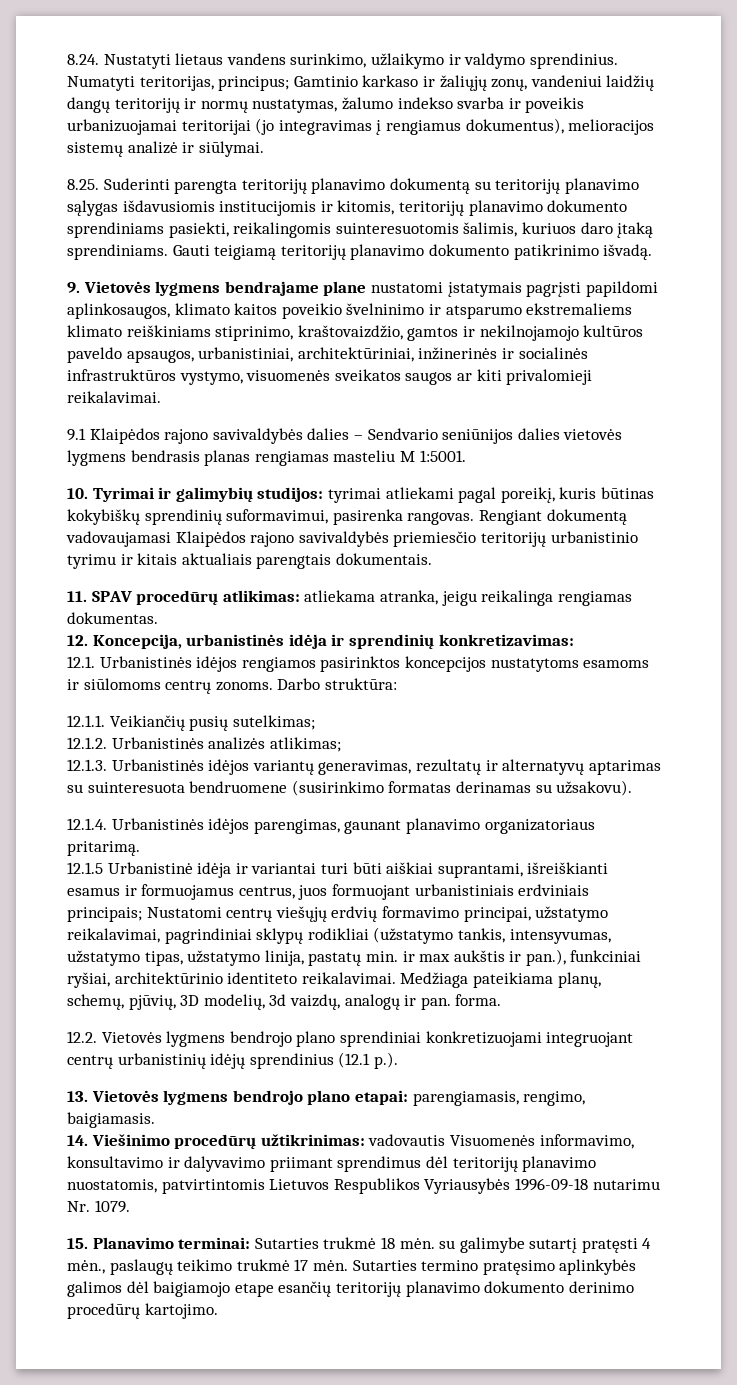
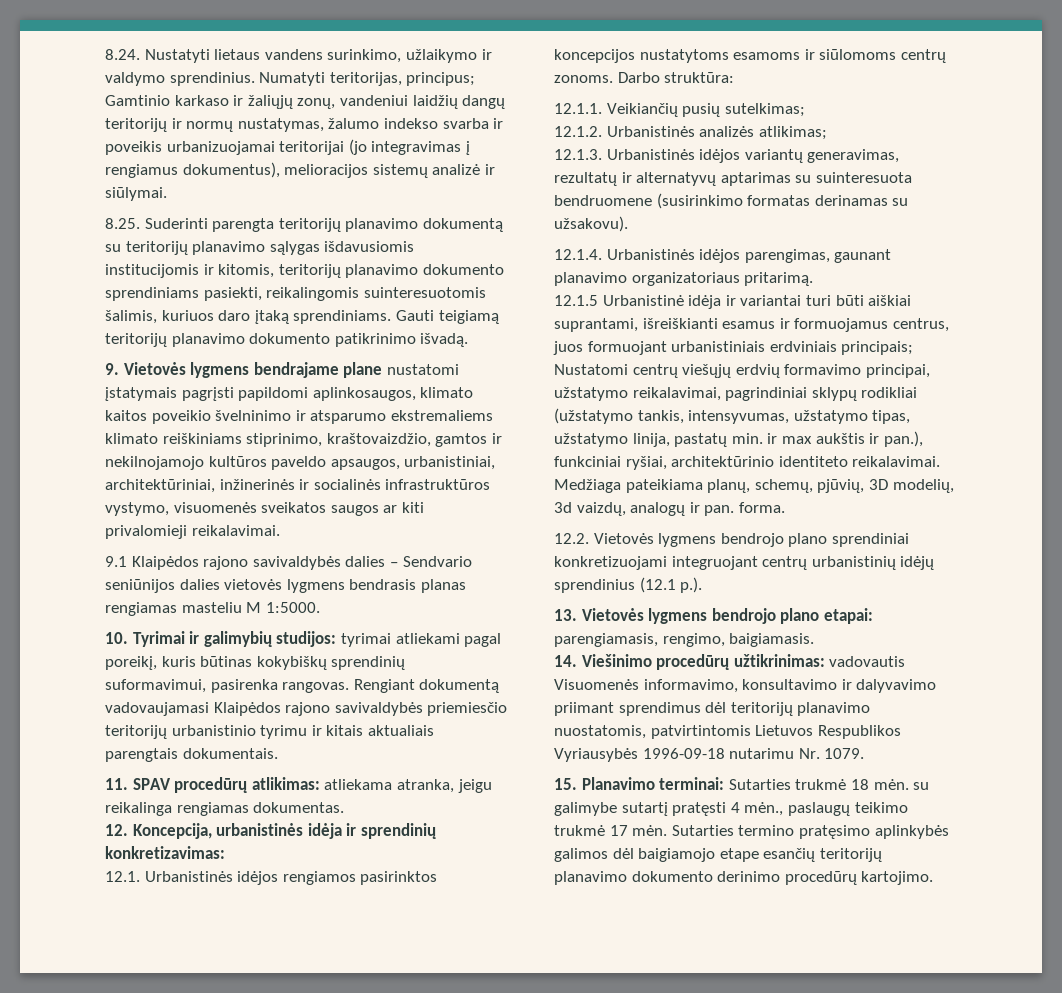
- 9.1 Klaipėdos rajono savivaldybės dalies – Sendvario seniūnijos dalies vietovės lygmens bendrasis planas rengiamas masteliu M 1:5001.
+ 9.1 Klaipėdos rajono savivaldybės dalies – Sendvario seniūnijos dalies vietovės lygmens bendrasis planas rengiamas masteliu M 1:5000.

